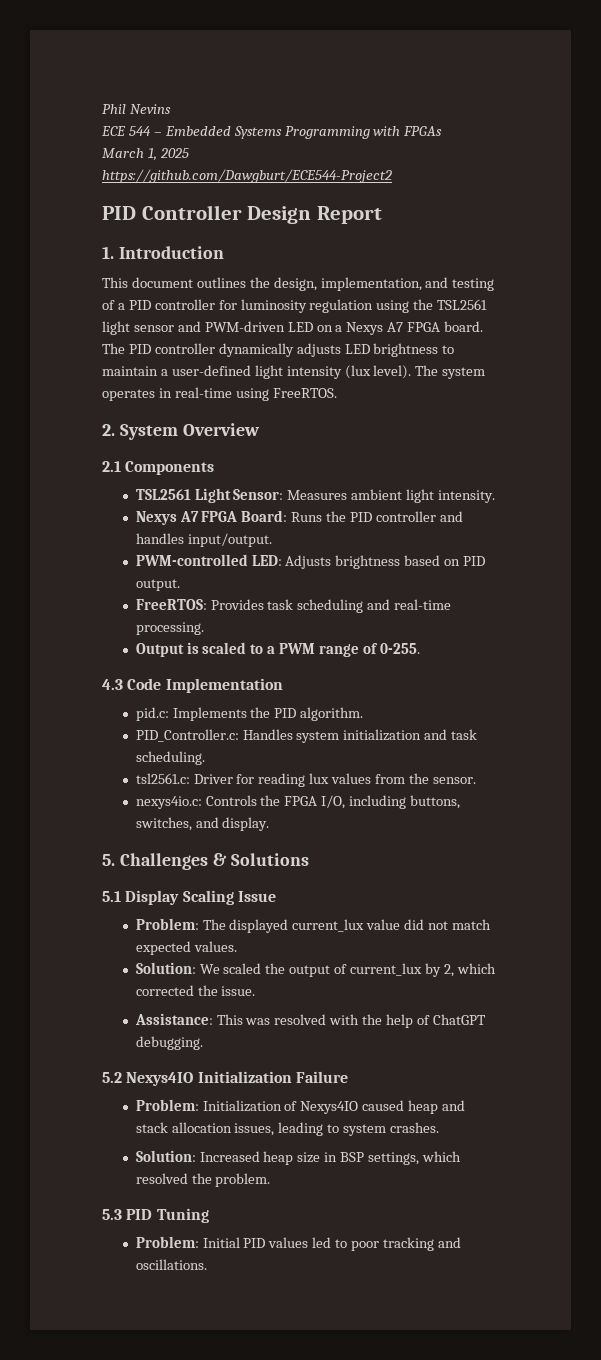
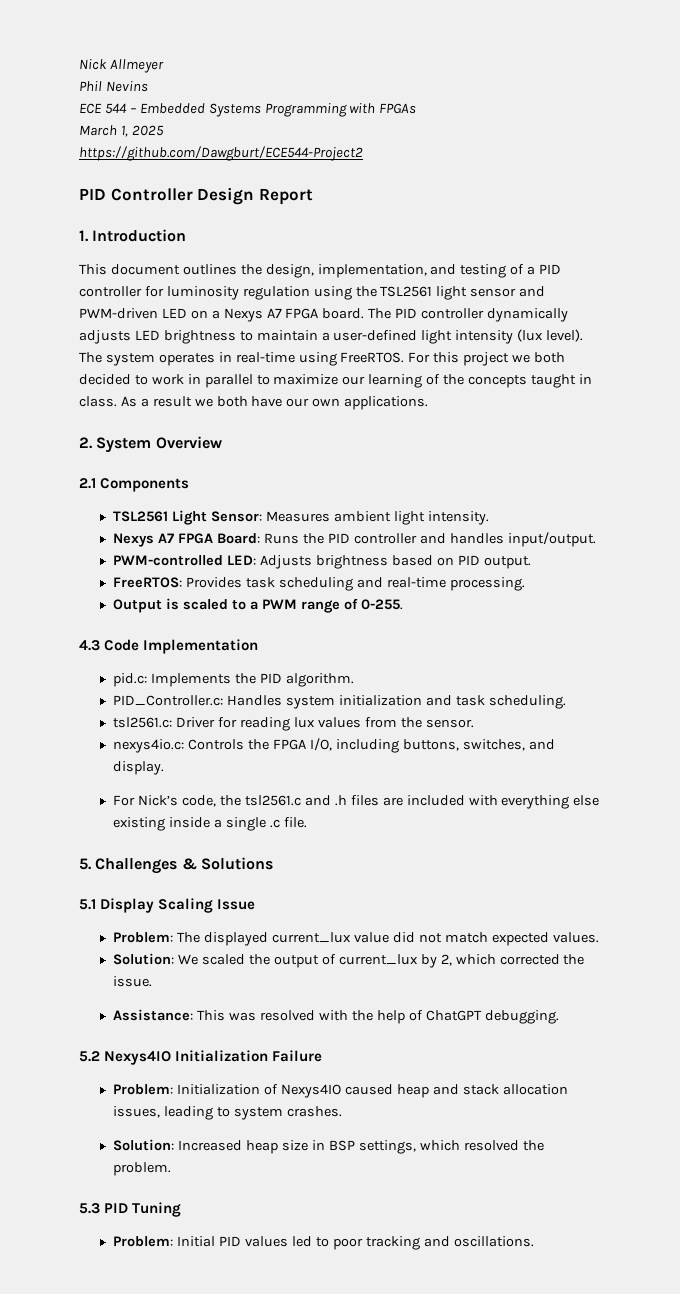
+ Nick Allmeyer
+ For this project we both decided to work in parallel to maximize our learning of the concepts taught in class. As a result we both have our own applications.
+ For Nick’s code, the tsl2561.c and .h files are included with everything else existing inside a single .c file.

